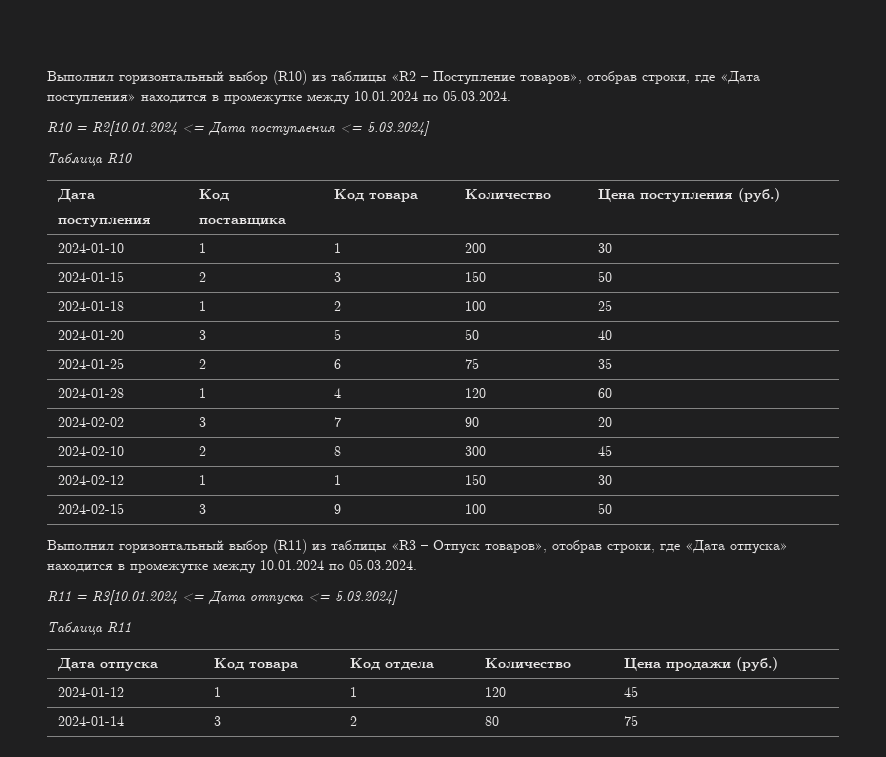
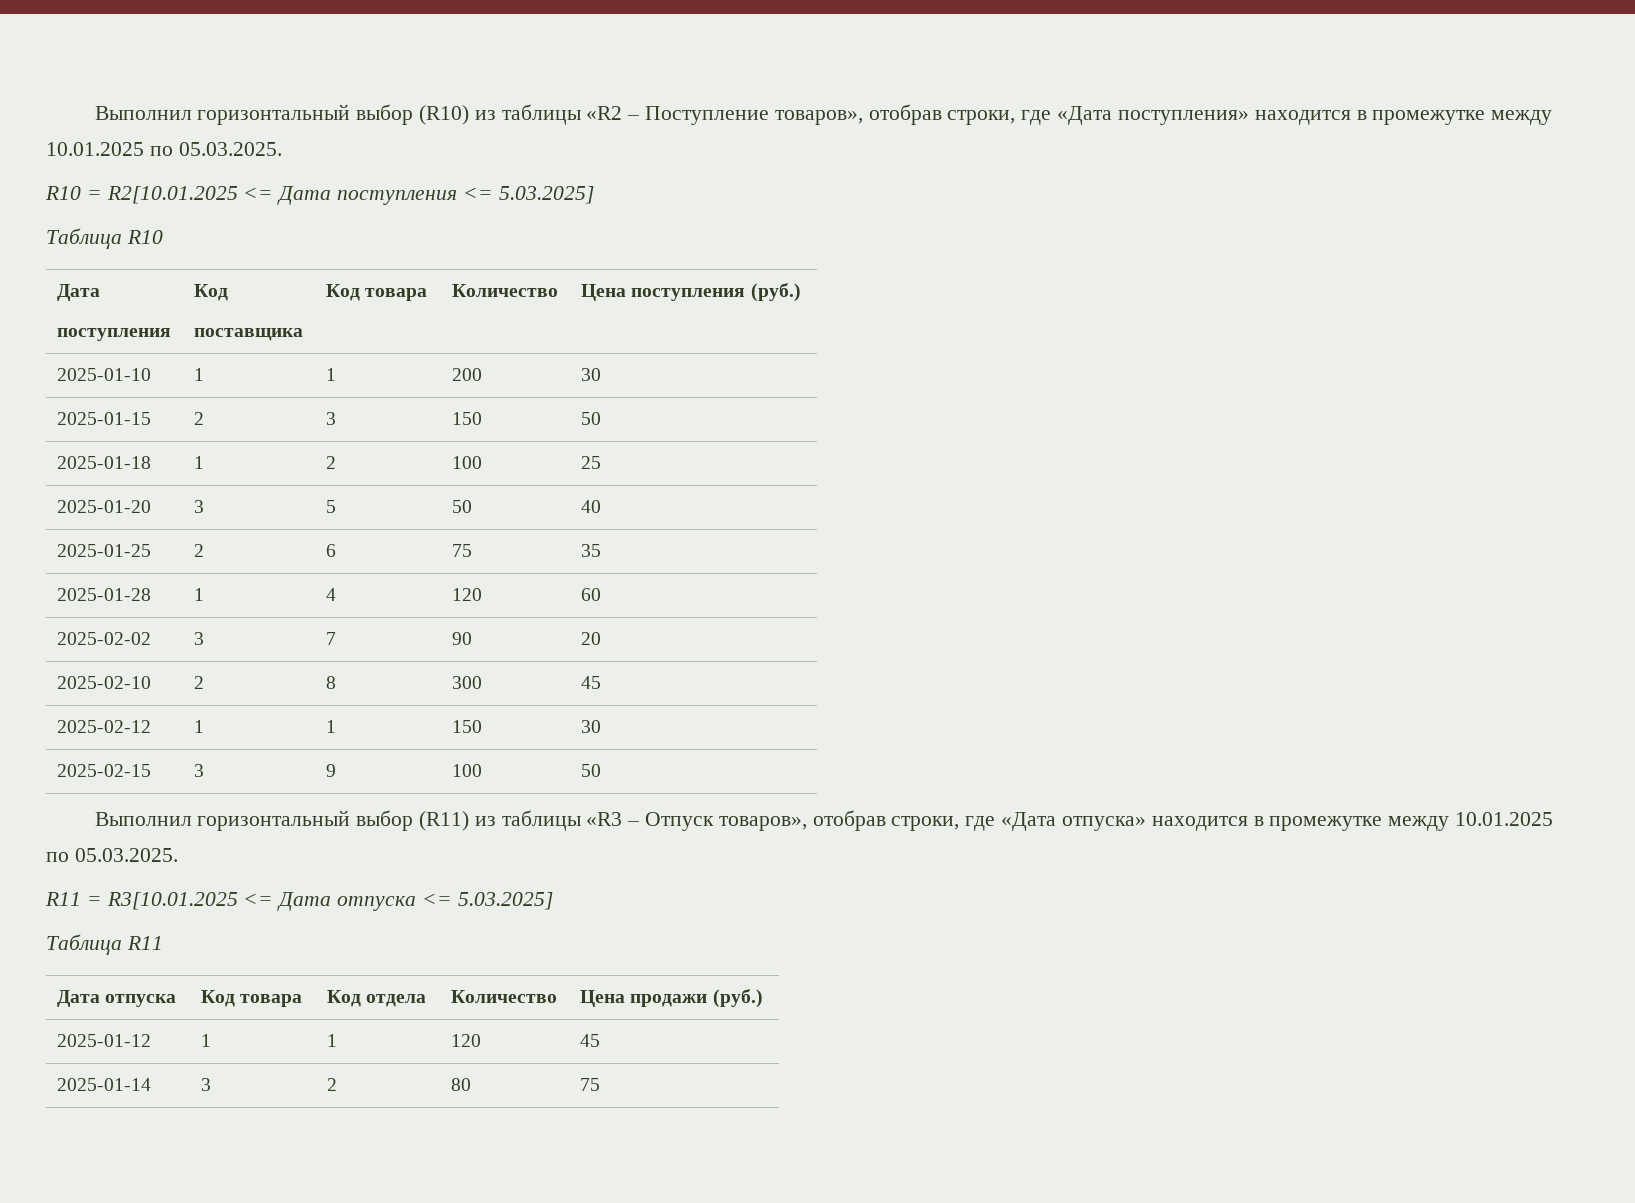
- Выполнил горизонтальный выбор (R10) из таблицы «R2 – Поступление товаров», отобрав строки, где «Дата поступления» находится в промежутке между 10.01.2024 по 05.03.2024.
+ Выполнил горизонтальный выбор (R10) из таблицы «R2 – Поступление товаров», отобрав строки, где «Дата поступления» находится в промежутке между 10.01.2025 по 05.03.2025.
- R10 = R2[10.01.2024 <= Дата поступления <= 5.03.2024]
+ R10 = R2[10.01.2025 <= Дата поступления <= 5.03.2025]
- 2024-01-10 | 1 | 1 | 200 | 30
+ 2025-01-10 | 1 | 1 | 200 | 30
- 2024-01-15 | 2 | 3 | 150 | 50
+ 2025-01-15 | 2 | 3 | 150 | 50
- 2024-01-18 | 1 | 2 | 100 | 25
+ 2025-01-18 | 1 | 2 | 100 | 25
- 2024-01-20 | 3 | 5 | 50 | 40
+ 2025-01-20 | 3 | 5 | 50 | 40
- 2024-01-25 | 2 | 6 | 75 | 35
+ 2025-01-25 | 2 | 6 | 75 | 35
- 2024-01-28 | 1 | 4 | 120 | 60
+ 2025-01-28 | 1 | 4 | 120 | 60
- 2024-02-02 | 3 | 7 | 90 | 20
+ 2025-02-02 | 3 | 7 | 90 | 20
- 2024-02-10 | 2 | 8 | 300 | 45
+ 2025-02-10 | 2 | 8 | 300 | 45
- 2024-02-12 | 1 | 1 | 150 | 30
+ 2025-02-12 | 1 | 1 | 150 | 30
- 2024-02-15 | 3 | 9 | 100 | 50
+ 2025-02-15 | 3 | 9 | 100 | 50
- Выполнил горизонтальный выбор (R11) из таблицы «R3 – Отпуск товаров», отобрав строки, где «Дата отпуска» находится в промежутке между 10.01.2024 по 05.03.2024.
+ Выполнил горизонтальный выбор (R11) из таблицы «R3 – Отпуск товаров», отобрав строки, где «Дата отпуска» находится в промежутке между 10.01.2025 по 05.03.2025.
- R11 = R3[10.01.2024 <= Дата отпуска <= 5.03.2024]
+ R11 = R3[10.01.2025 <= Дата отпуска <= 5.03.2025]
- 2024-01-12 | 1 | 1 | 120 | 45
+ 2025-01-12 | 1 | 1 | 120 | 45
- 2024-01-14 | 3 | 2 | 80 | 75
+ 2025-01-14 | 3 | 2 | 80 | 75

